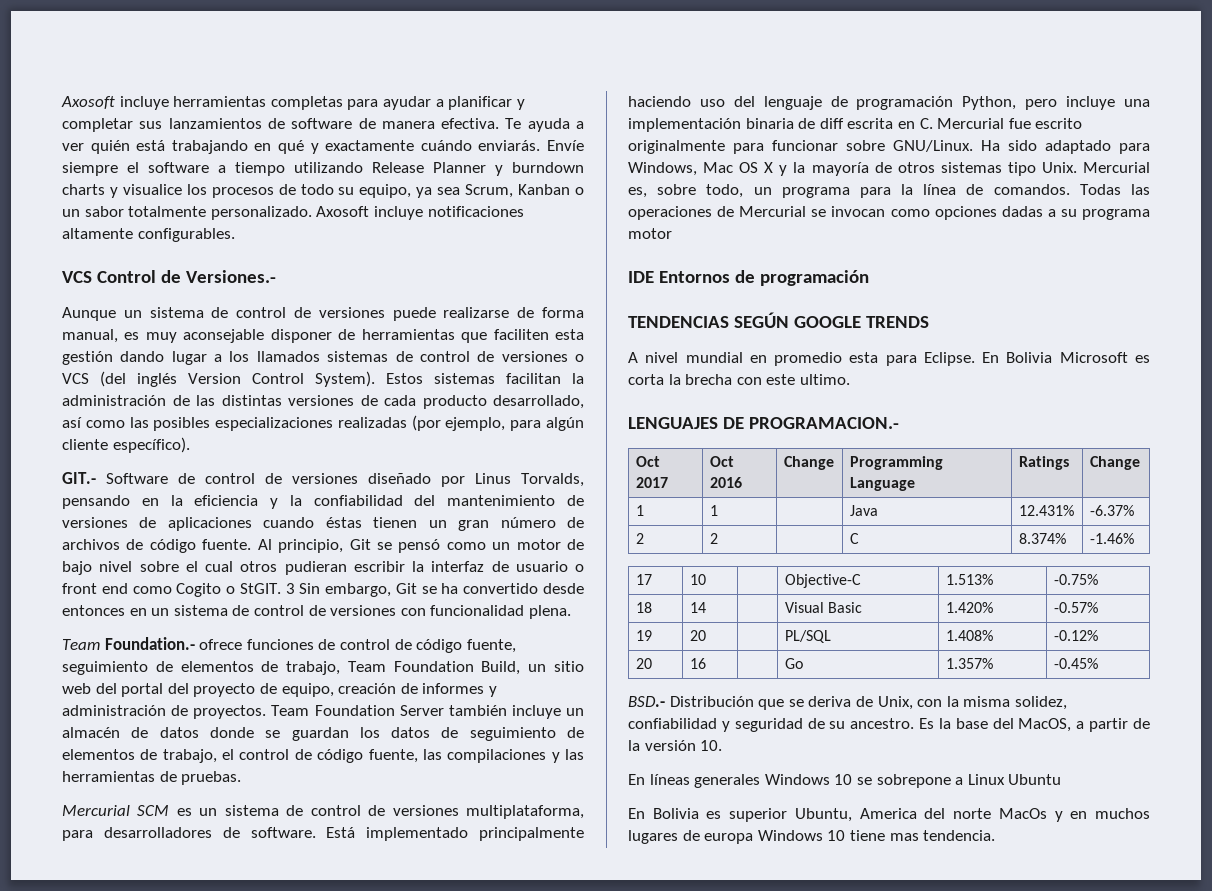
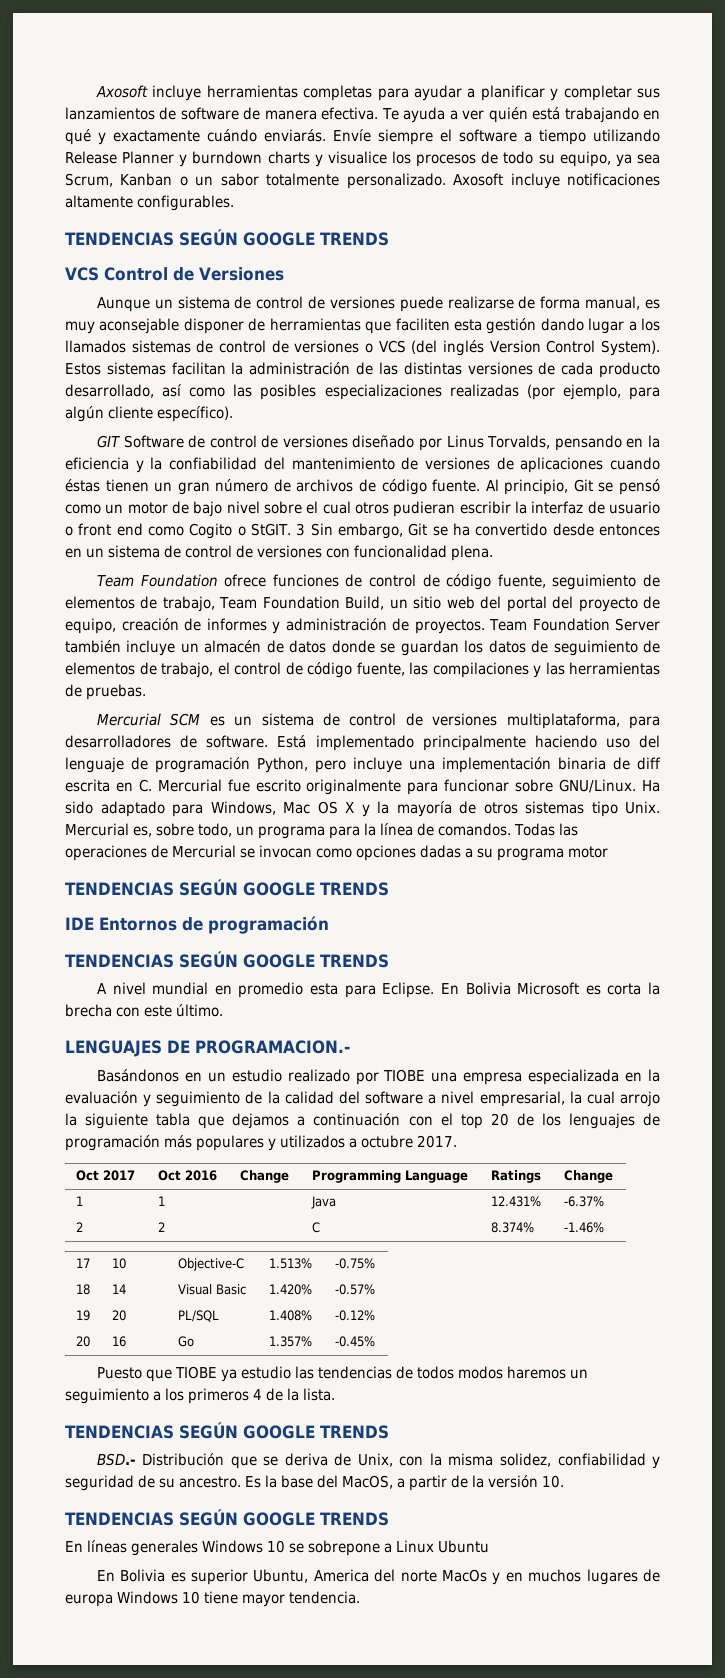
  Axosoft incluye notificaciones altamente configurables.
+ TENDENCIAS SEGÚN GOOGLE TRENDS
- VCS Control de Versiones.-
+ VCS Control de Versiones
- GIT.- Software de control de versiones diseñado por Linus Torvalds, pensando en la eficiencia y la confiabilidad del mantenimiento de versiones de aplicaciones cuando éstas tienen un gran número de archivos de código fuente.
+ GIT Software de control de versiones diseñado por Linus Torvalds, pensando en la eficiencia y la confiabilidad del mantenimiento de versiones de aplicaciones cuando éstas tienen un gran número de archivos de código fuente.
- Team Foundation.- ofrece funciones de control de código fuente, seguimiento de elementos de trabajo, Team Foundation Build, un sitio web del portal del proyecto de equipo, creación de informes y administración de proyectos.
+ Team Foundation ofrece funciones de control de código fuente, seguimiento de elementos de trabajo, Team Foundation Build, un sitio web del portal del proyecto de equipo, creación de informes y administración de proyectos.
  Todas las operaciones de Mercurial se invocan como opciones dadas a su programa motor
+ TENDENCIAS SEGÚN GOOGLE TRENDS
- En Bolivia Microsoft es corta la brecha con este ultimo.
+ En Bolivia Microsoft es corta la brecha con este último.
+ Basándonos en un estudio realizado por TIOBE una empresa especializada en la evaluación y seguimiento de la calidad del software a nivel empresarial, la cual arrojo la siguiente tabla que dejamos a continuación con el top 20 de los lenguajes de programación más populares y utilizados a octubre 2017.
+ Puesto que TIOBE ya estudio las tendencias de todos modos haremos un seguimiento a los primeros 4 de la lista.
+ TENDENCIAS SEGÚN GOOGLE TRENDS
  Es la base del MacOS, a partir de la versión 10.
+ TENDENCIAS SEGÚN GOOGLE TRENDS
- En Bolivia es superior Ubuntu, America del norte MacOs y en muchos lugares de europa Windows 10 tiene mas tendencia.
+ En Bolivia es superior Ubuntu, America del norte MacOs y en muchos lugares de europa Windows 10 tiene mayor tendencia.

